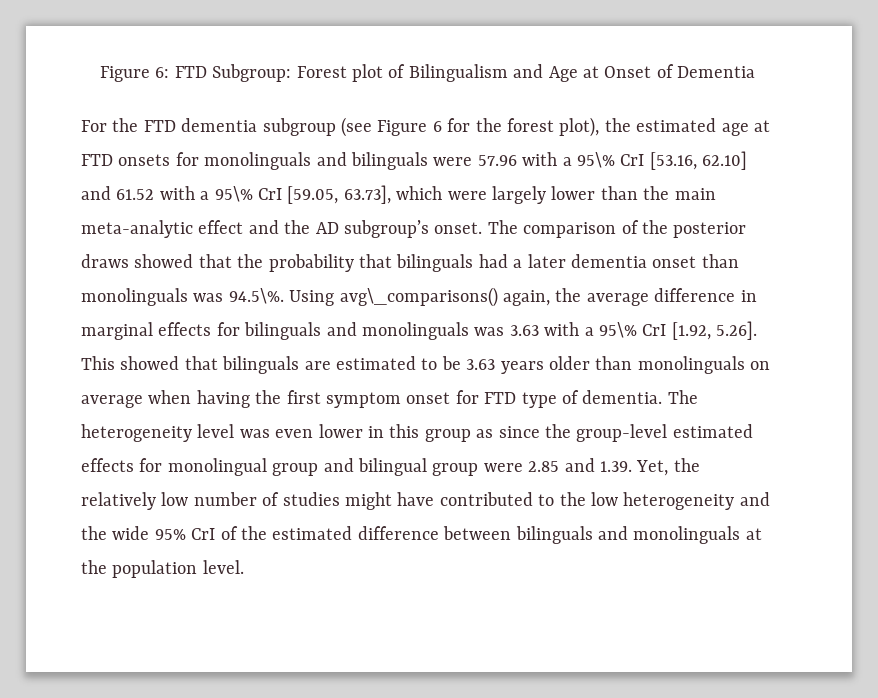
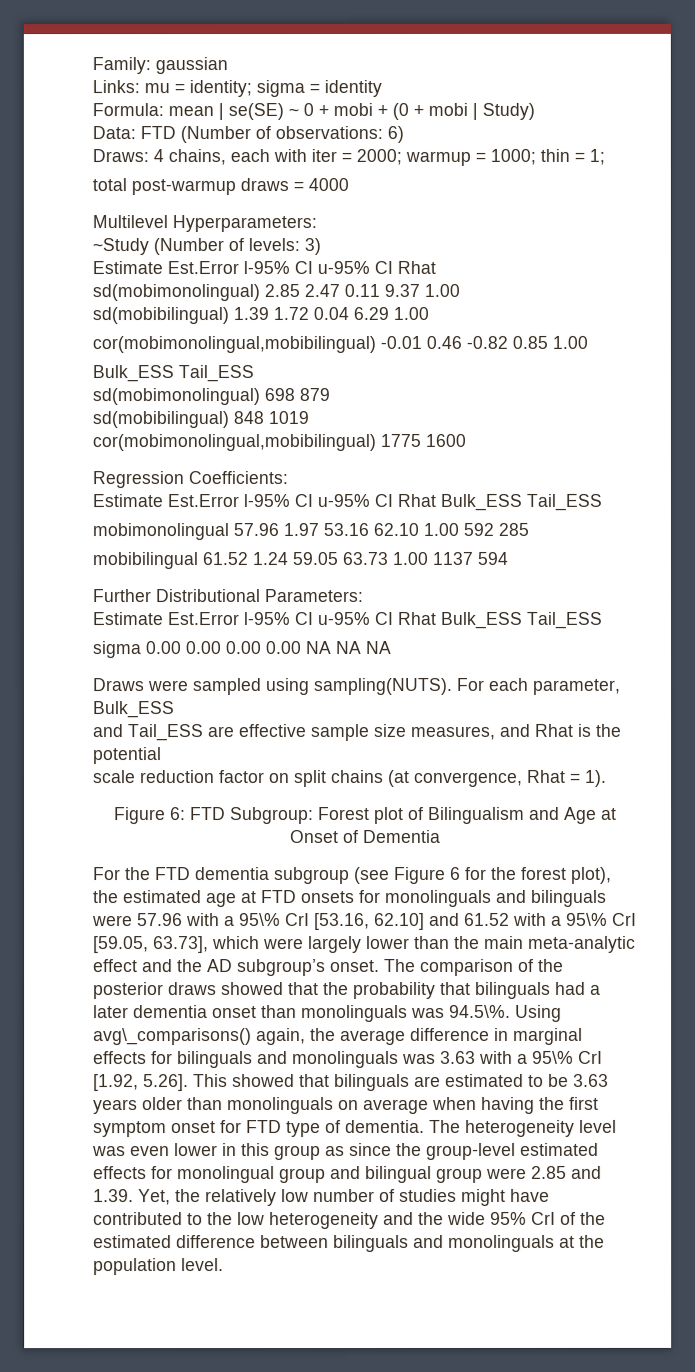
+ Family: gaussian
+ Links: mu = identity; sigma = identity
+ Formula: mean | se(SE) ~ 0 + mobi + (0 + mobi | Study)
+ Data: FTD (Number of observations: 6)
+ Draws: 4 chains, each with iter = 2000; warmup = 1000; thin = 1;
+ total post-warmup draws = 4000
+ Multilevel Hyperparameters:
+ ~Study (Number of levels: 3)
+ Estimate Est.Error l-95% CI u-95% CI Rhat
+ sd(mobimonolingual) 2.85 2.47 0.11 9.37 1.00
+ sd(mobibilingual) 1.39 1.72 0.04 6.29 1.00
+ cor(mobimonolingual,mobibilingual) -0.01 0.46 -0.82 0.85 1.00
+ Bulk_ESS Tail_ESS
+ sd(mobimonolingual) 698 879
+ sd(mobibilingual) 848 1019
+ cor(mobimonolingual,mobibilingual) 1775 1600
+ Regression Coefficients:
+ Estimate Est.Error l-95% CI u-95% CI Rhat Bulk_ESS Tail_ESS
+ mobimonolingual 57.96 1.97 53.16 62.10 1.00 592 285
+ mobibilingual 61.52 1.24 59.05 63.73 1.00 1137 594
+ Further Distributional Parameters:
+ Estimate Est.Error l-95% CI u-95% CI Rhat Bulk_ESS Tail_ESS
+ sigma 0.00 0.00 0.00 0.00 NA NA NA
+ Draws were sampled using sampling(NUTS). For each parameter, Bulk_ESS
+ and Tail_ESS are effective sample size measures, and Rhat is the potential
+ scale reduction factor on split chains (at convergence, Rhat = 1).

